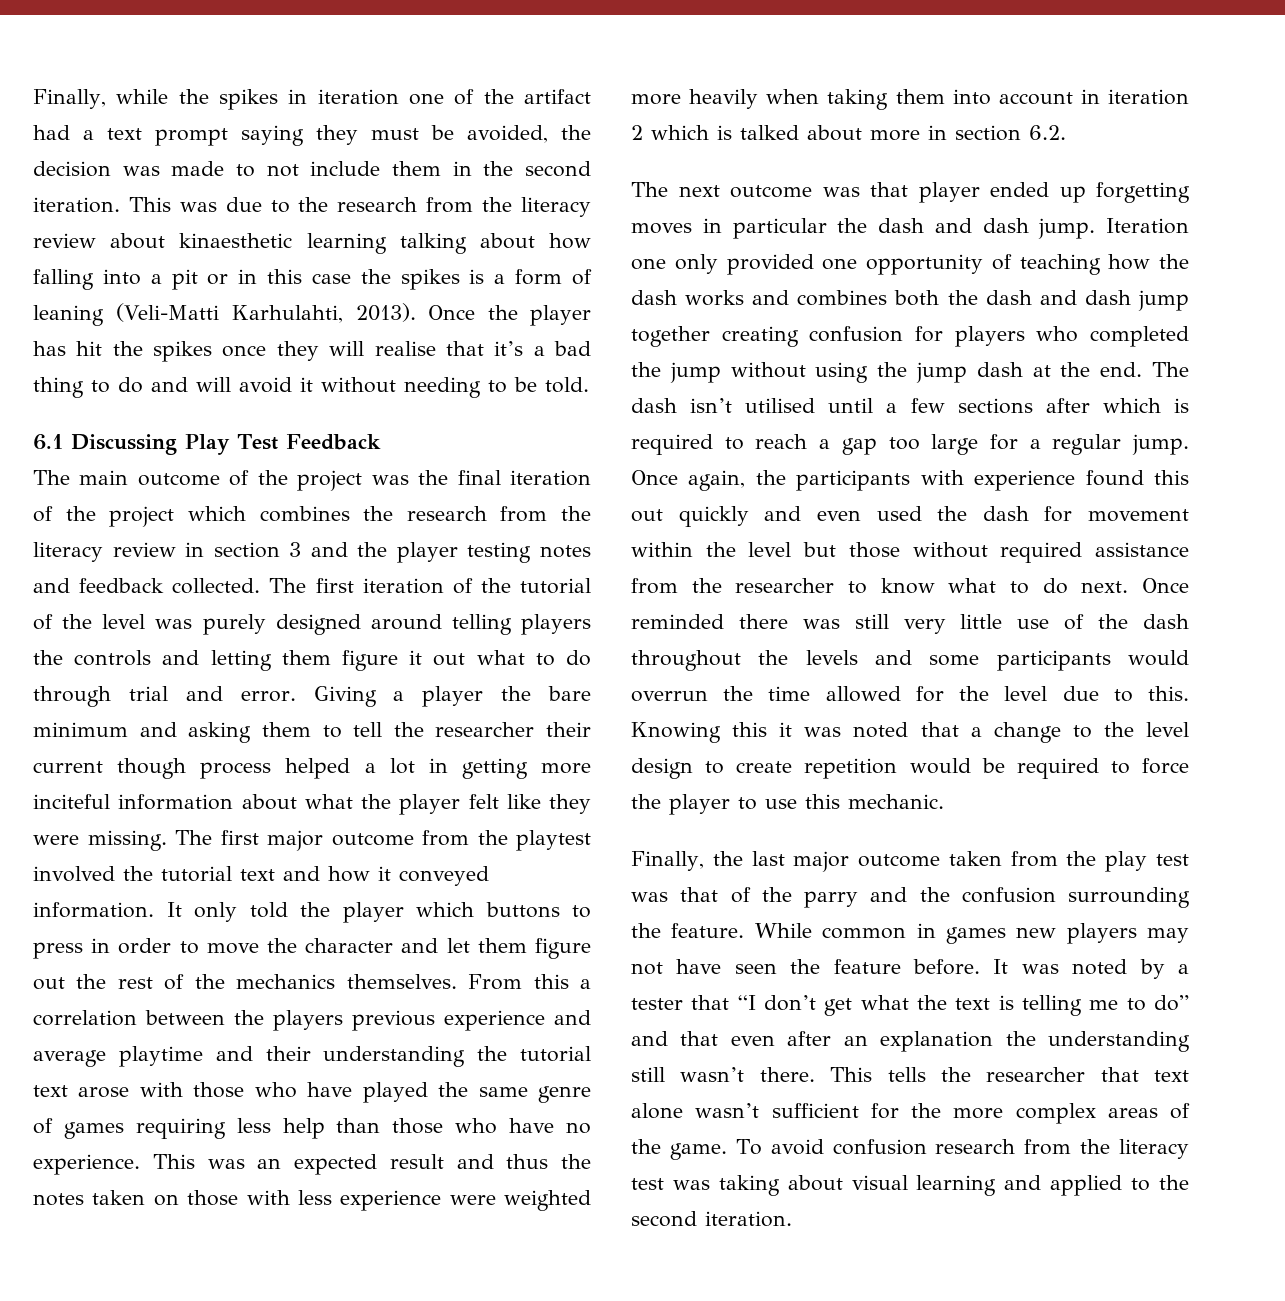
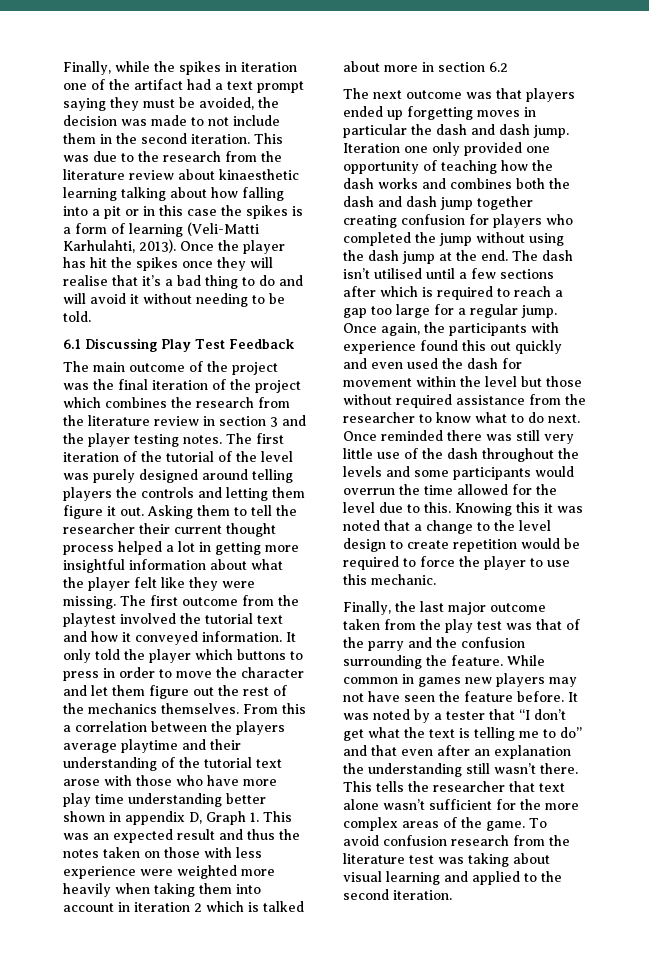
- This was due to the research from the literacy review about kinaesthetic learning talking about how falling into a pit or in this case the spikes is a form of leaning (Veli-Matti Karhulahti, 2013).
+ This was due to the research from the literature review about kinaesthetic learning talking about how falling into a pit or in this case the spikes is a form of learning (Veli-Matti Karhulahti, 2013).
- The main outcome of the project was the final iteration of the project which combines the research from the literacy review in section 3 and the player testing notes and feedback collected.
+ The main outcome of the project was the final iteration of the project which combines the research from the literature review in section 3 and the player testing notes.
- The first iteration of the tutorial of the level was purely designed around telling players the controls and letting them figure it out what to do through trial and error. Giving a player the bare minimum and asking them to tell the researcher their current though process helped a lot in getting more inciteful information about what the player felt like they were missing.
+ The first iteration of the tutorial of the level was purely designed around telling players the controls and letting them figure it out. Asking them to tell the researcher their current thought process helped a lot in getting more insightful information about what the player felt like they were missing.
- The first major outcome from the playtest involved the tutorial text and how it conveyed information.
+ The first outcome from the playtest involved the tutorial text and how it conveyed information.
- From this a correlation between the players previous experience and average playtime and their understanding the tutorial text arose with those who have played the same genre of games requiring less help than those who have no experience. This was an expected result and thus the notes taken on those with less experience were weighted more heavily when taking them into account in iteration 2 which is talked about more in section 6.2.
+ From this a correlation between the players average playtime and their understanding of the tutorial text arose with those who have more play time understanding better shown in appendix D, Graph 1. This was an expected result and thus the notes taken on those with less experience were weighted more heavily when taking them into account in iteration 2 which is talked about more in section 6.2
- The next outcome was that player ended up forgetting moves in particular the dash and dash jump.
+ The next outcome was that players ended up forgetting moves in particular the dash and dash jump.
- Iteration one only provided one opportunity of teaching how the dash works and combines both the dash and dash jump together creating confusion for players who completed the jump without using the jump dash at the end.
+ Iteration one only provided one opportunity of teaching how the dash works and combines both the dash and dash jump together creating confusion for players who completed the jump without using the dash jump at the end.
- To avoid confusion research from the literacy test was taking about visual learning and applied to the second iteration.
+ To avoid confusion research from the literature test was taking about visual learning and applied to the second iteration.

